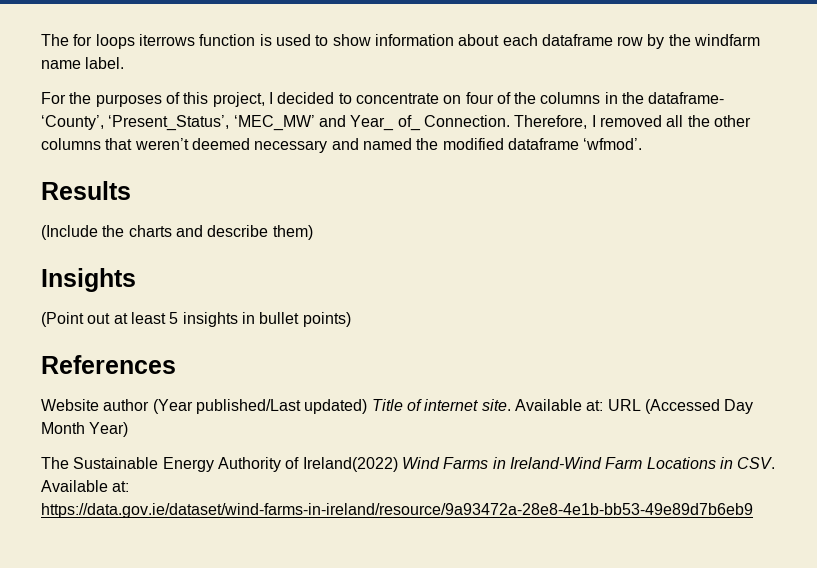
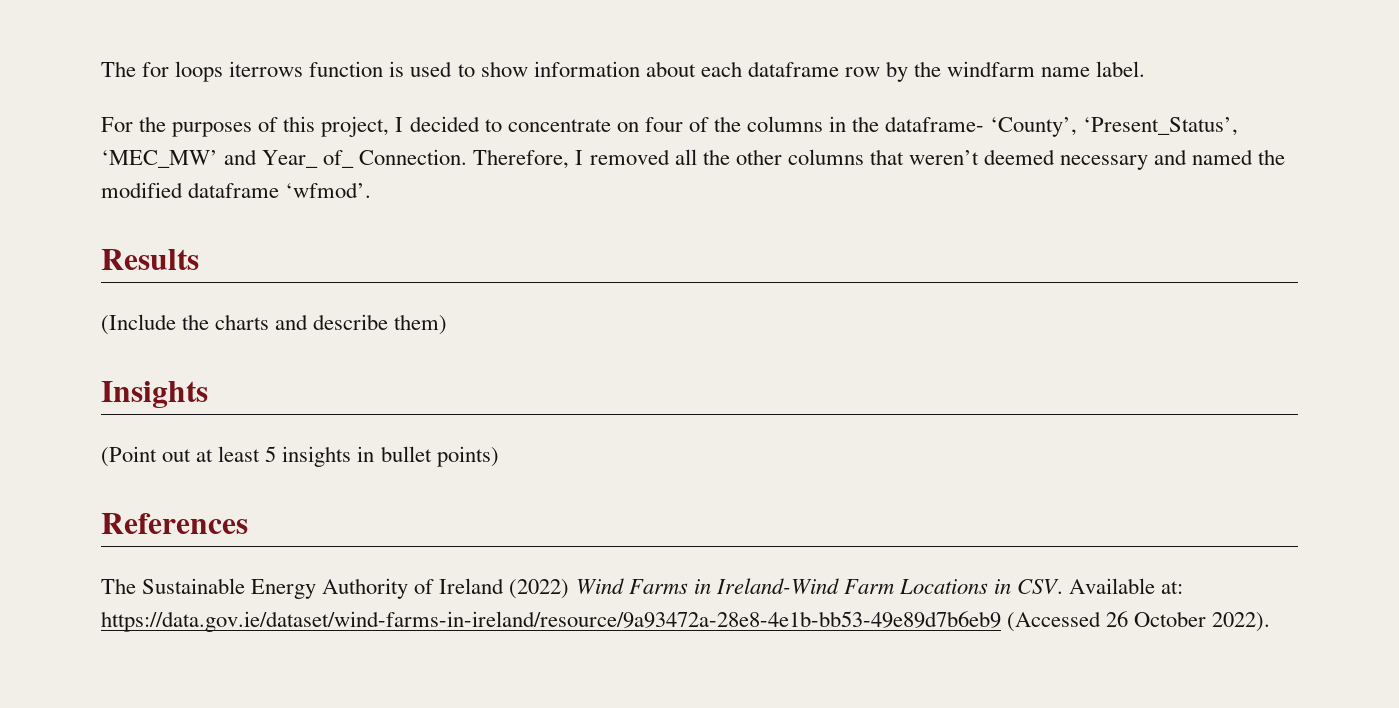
- Website author (Year published/Last updated) Title of internet site. Available at: URL (Accessed Day Month Year)
- The Sustainable Energy Authority of Ireland(2022) Wind Farms in Ireland-Wind Farm Locations in CSV. Available at: https://data.gov.ie/dataset/wind-farms-in-ireland/resource/9a93472a-28e8-4e1b-bb53-49e89d7b6eb9
+ The Sustainable Energy Authority of Ireland (2022) Wind Farms in Ireland-Wind Farm Locations in CSV. Available at: https://data.gov.ie/dataset/wind-farms-in-ireland/resource/9a93472a-28e8-4e1b-bb53-49e89d7b6eb9 (Accessed 26 October 2022).

